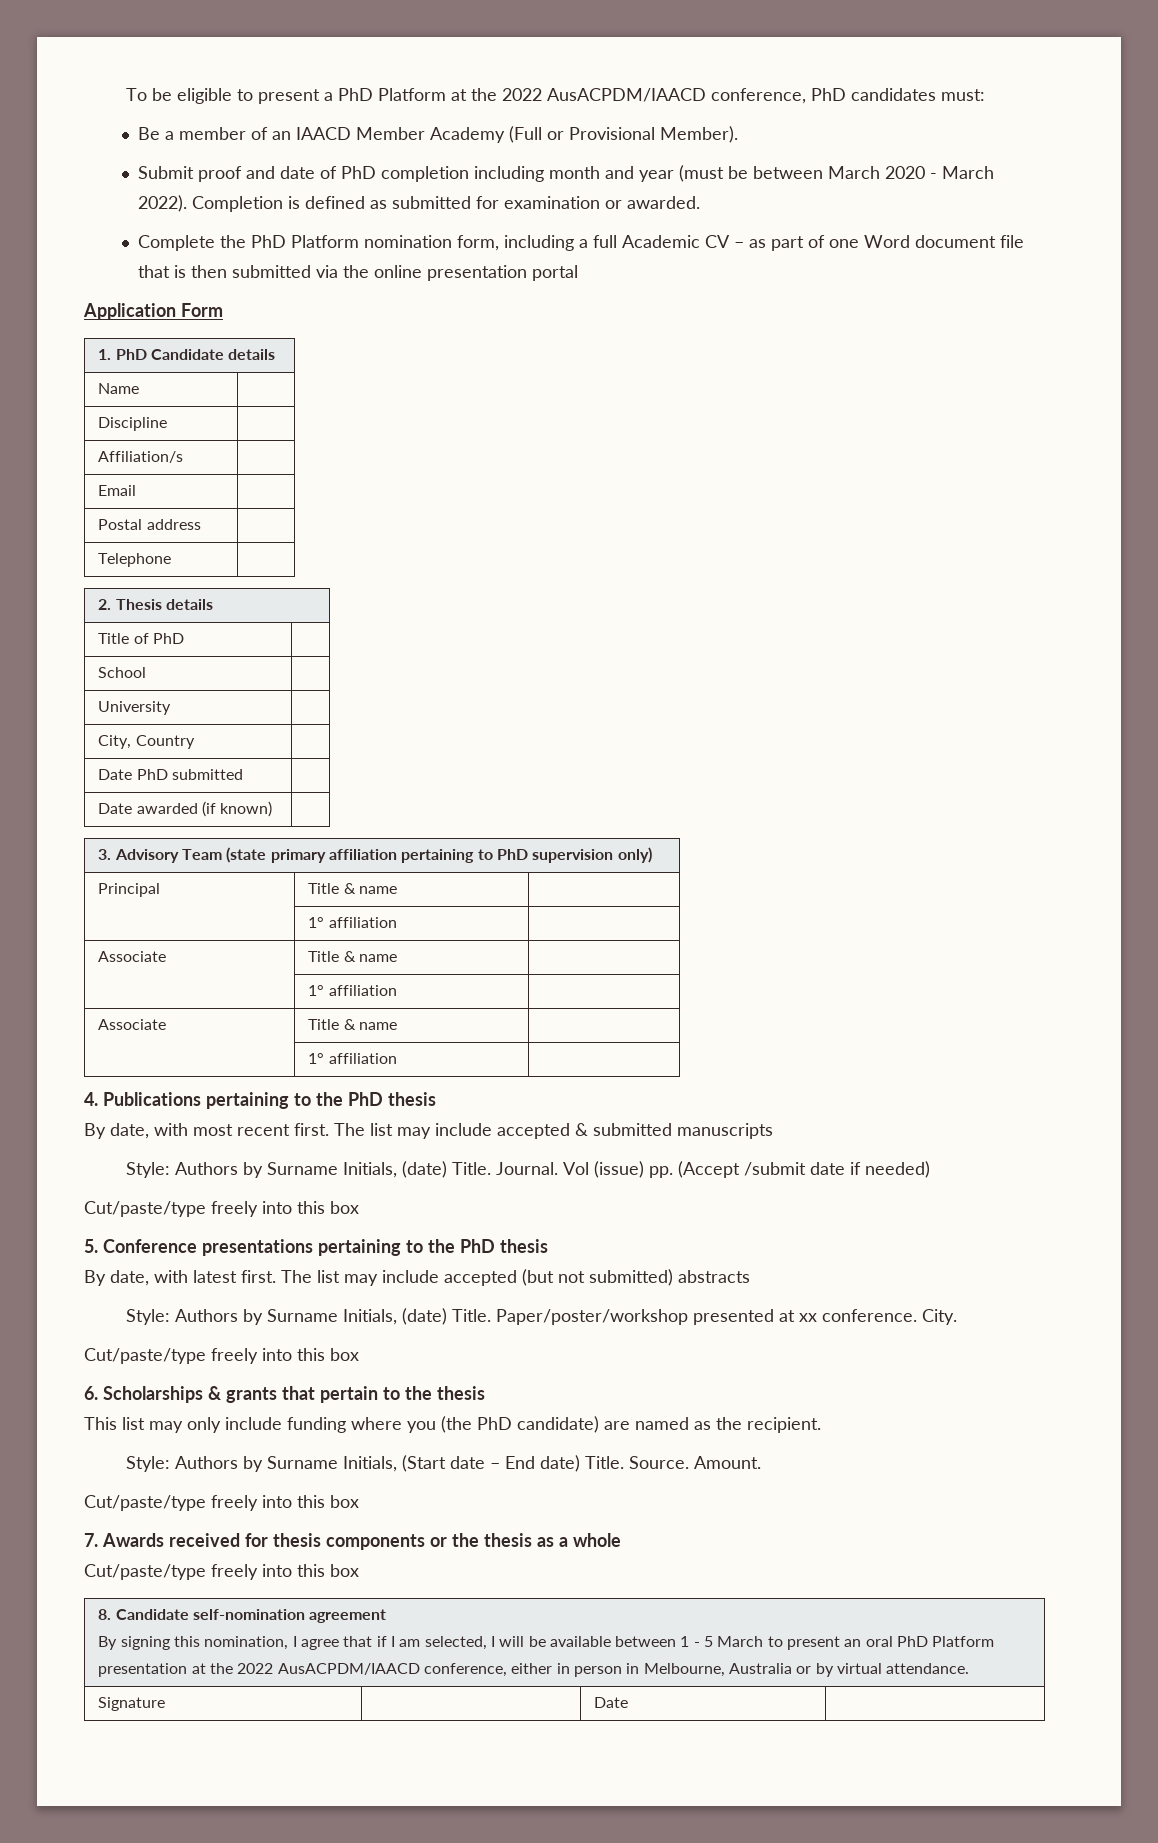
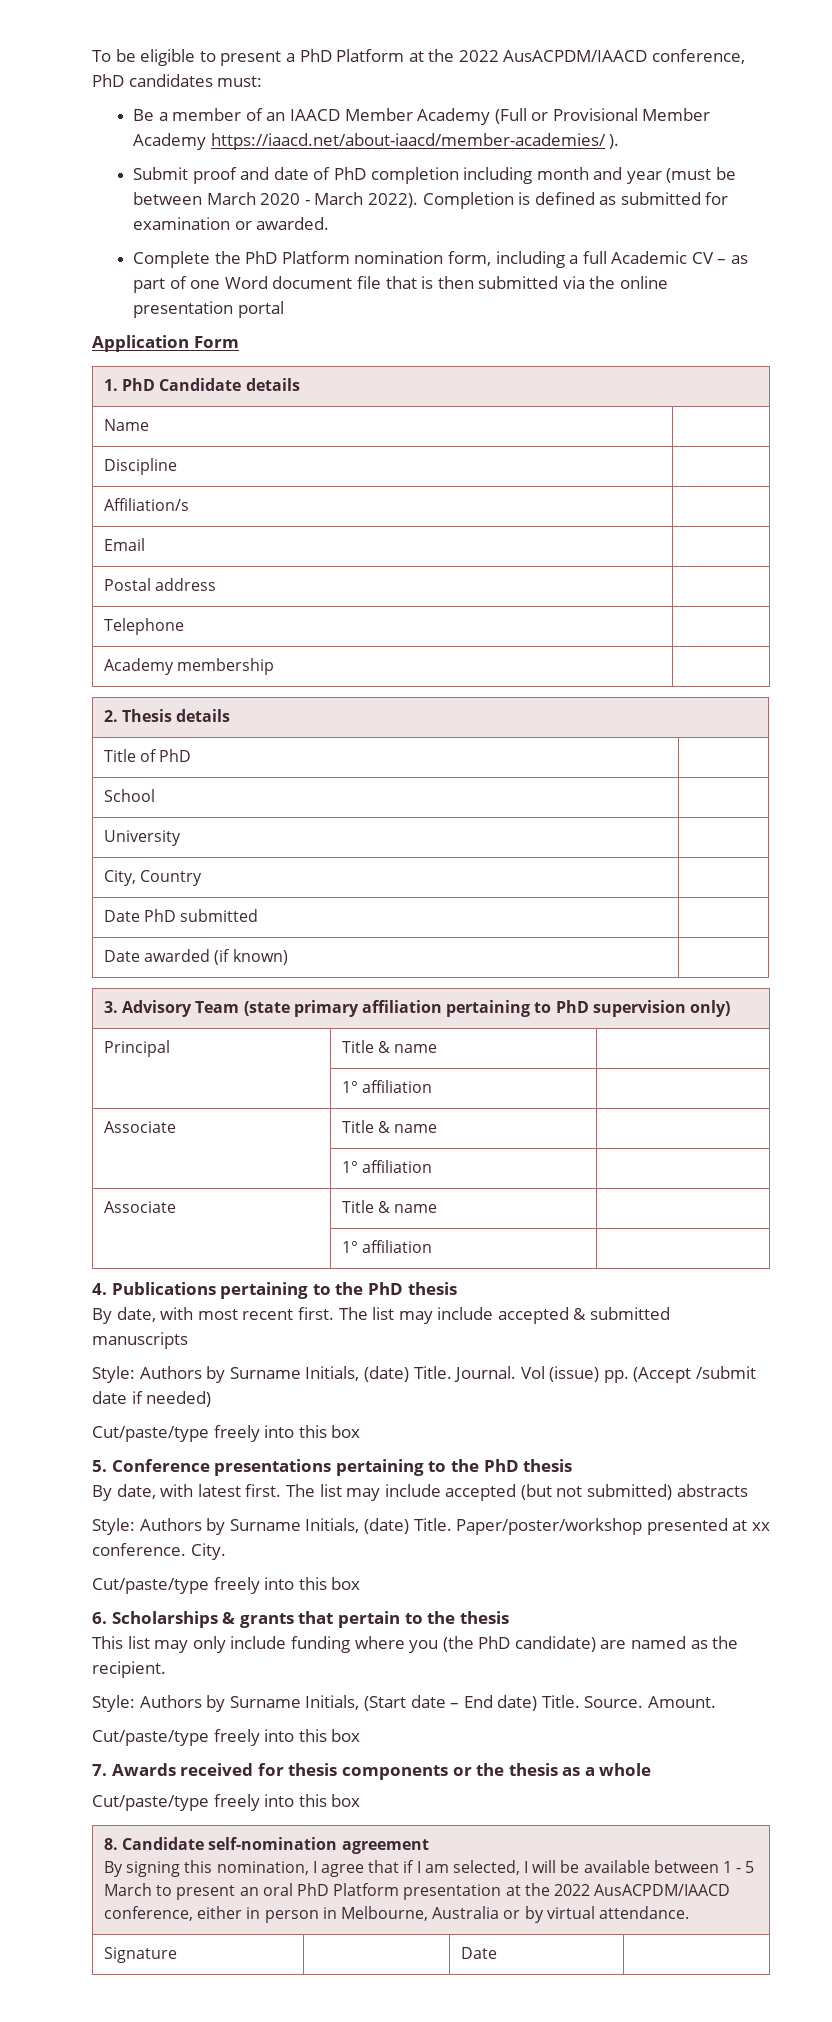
- Be a member of an IAACD Member Academy (Full or Provisional Member).
+ Be a member of an IAACD Member Academy (Full or Provisional Member Academy https://iaacd.net/about-iaacd/member-academies/ ).
+ Academy membership |

